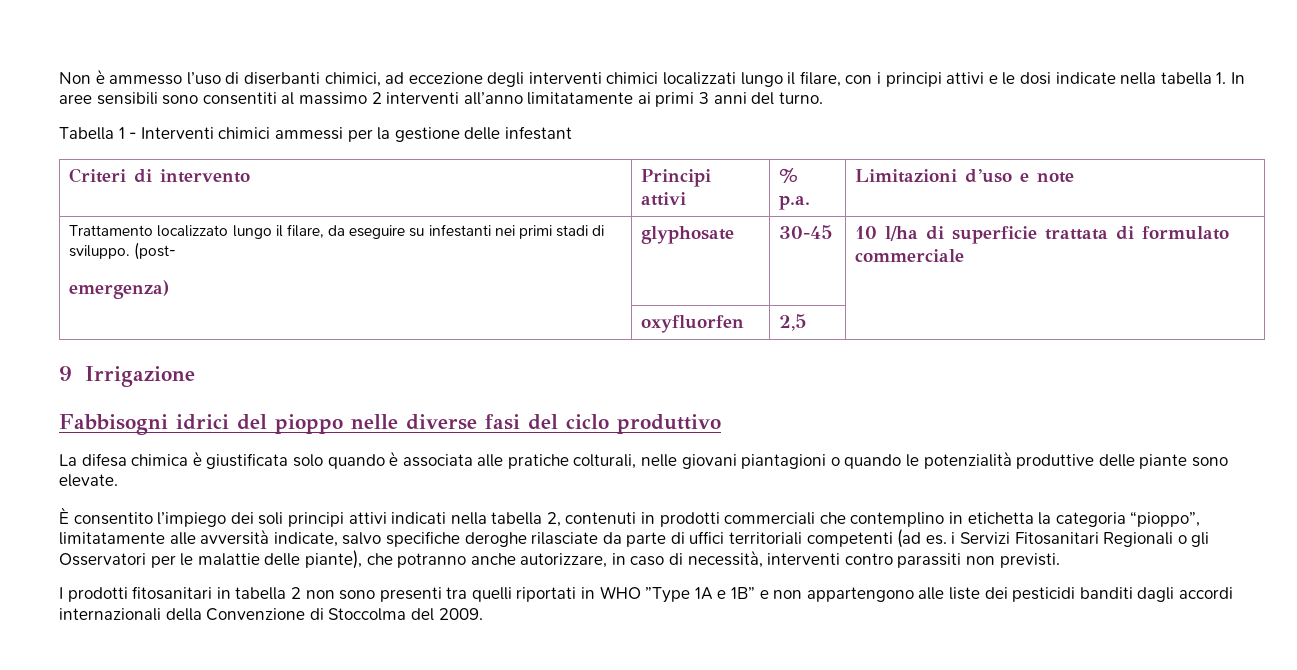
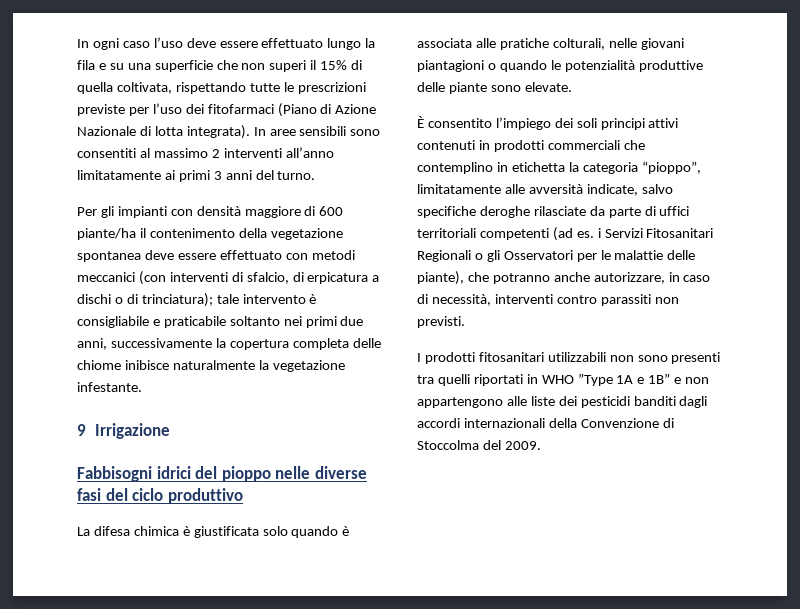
- Non è ammesso l’uso di diserbanti chimici, ad eccezione degli interventi chimici localizzati lungo il filare, con i principi attivi e le dosi indicate nella tabella 1. In aree sensibili sono consentiti al massimo 2 interventi all’anno limitatamente ai primi 3 anni del turno.
+ In ogni caso l’uso deve essere effettuato lungo la fila e su una superficie che non superi il 15% di quella coltivata, rispettando tutte le prescrizioni previste per l’uso dei fitofarmaci (Piano di Azione Nazionale di lotta integrata). In aree sensibili sono consentiti al massimo 2 interventi all’anno limitatamente ai primi 3 anni del turno.
- Tabella 1 - Interventi chimici ammessi per la gestione delle infestant
- Criteri di intervento | Principi attivi | % p.a. | Limitazioni d’uso e note
- Trattamento localizzato lungo il filare, da eseguire su infestanti nei primi stadi di sviluppo. (post-
- emergenza) | glyphosate | 30-45 | 10 l/ha di superficie trattata di formulato commerciale
- | oxyfluorfen | 2,5 |
+ Per gli impianti con densità maggiore di 600 piante/ha il contenimento della vegetazione spontanea deve essere effettuato con metodi meccanici (con interventi di sfalcio, di erpicatura a dischi o di trinciatura); tale intervento è consigliabile e praticabile soltanto nei primi due anni, successivamente la copertura completa delle chiome inibisce naturalmente la vegetazione infestante.
- È consentito l’impiego dei soli principi attivi indicati nella tabella 2, contenuti in prodotti commerciali che contemplino in etichetta la categoria “pioppo”, limitatamente alle avversità indicate, salvo specifiche deroghe rilasciate da parte di uffici territoriali competenti (ad es. i Servizi Fitosanitari Regionali o gli Osservatori per le malattie delle piante), che potranno anche autorizzare, in caso di necessità, interventi contro parassiti non previsti.
+ È consentito l’impiego dei soli principi attivi contenuti in prodotti commerciali che contemplino in etichetta la categoria “pioppo”, limitatamente alle avversità indicate, salvo specifiche deroghe rilasciate da parte di uffici territoriali competenti (ad es. i Servizi Fitosanitari Regionali o gli Osservatori per le malattie delle piante), che potranno anche autorizzare, in caso di necessità, interventi contro parassiti non previsti.
- I prodotti fitosanitari in tabella 2 non sono presenti tra quelli riportati in WHO ”Type 1A e 1B” e non appartengono alle liste dei pesticidi banditi dagli accordi internazionali della Convenzione di Stoccolma del 2009.
+ I prodotti fitosanitari utilizzabili non sono presenti tra quelli riportati in WHO ”Type 1A e 1B” e non appartengono alle liste dei pesticidi banditi dagli accordi internazionali della Convenzione di Stoccolma del 2009.

